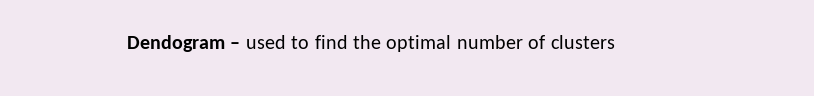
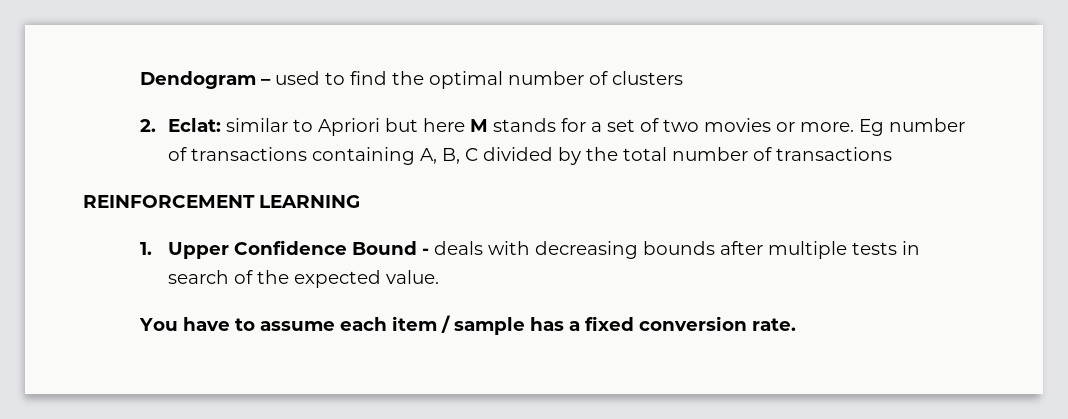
+ 2. Eclat: similar to Apriori but here M stands for a set of two movies or more. Eg number of transactions containing A, B, C divided by the total number of transactions
+ REINFORCEMENT LEARNING
+ 1. Upper Confidence Bound - deals with decreasing bounds after multiple tests in search of the expected value.
+ You have to assume each item / sample has a fixed conversion rate.

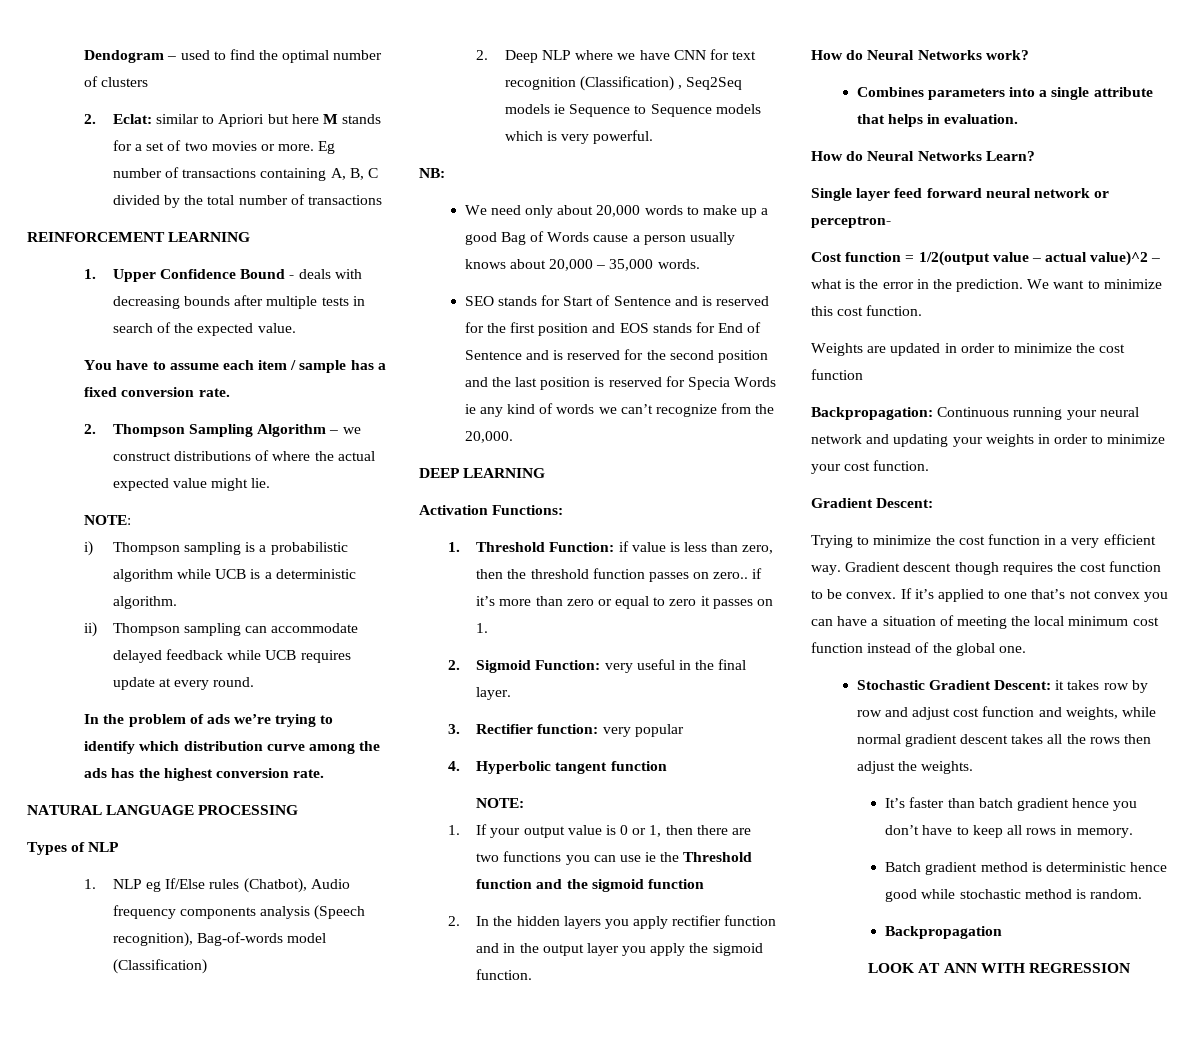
+ 2. Thompson Sampling Algorithm – we construct distributions of where the actual expected value might lie.
+ NOTE:
+ i) Thompson sampling is a probabilistic algorithm while UCB is a deterministic algorithm.
+ ii) Thompson sampling can accommodate delayed feedback while UCB requires update at every round.
+ In the problem of ads we’re trying to identify which distribution curve among the ads has the highest conversion rate.
+ NATURAL LANGUAGE PROCESSING
+ Types of NLP
+ 1. NLP eg If/Else rules (Chatbot), Audio frequency components analysis (Speech recognition), Bag-of-words model (Classification)
+ 2. Deep NLP where we have CNN for text recognition (Classification) , Seq2Seq models ie Sequence to Sequence models which is very powerful.
+ NB:
+ We need only about 20,000 words to make up a good Bag of Words cause a person usually knows about 20,000 – 35,000 words.
+ SEO stands for Start of Sentence and is reserved for the first position and EOS stands for End of Sentence and is reserved for the second position and the last position is reserved for Specia Words ie any kind of words we can’t recognize from the 20,000.
+ DEEP LEARNING
+ Activation Functions:
+ 1. Threshold Function: if value is less than zero, then the threshold function passes on zero.. if it’s more than zero or equal to zero it passes on 1.
+ 2. Sigmoid Function: very useful in the final layer.
+ 3. Rectifier function: very popular
+ 4. Hyperbolic tangent function
+ NOTE:
+ 1. If your output value is 0 or 1, then there are two functions you can use ie the Threshold function and the sigmoid function
+ 2. In the hidden layers you apply rectifier function and in the output layer you apply the sigmoid function.
+ How do Neural Networks work?
+ Combines parameters into a single attribute that helps in evaluation.
+ How do Neural Networks Learn?
+ Single layer feed forward neural network or perceptron-
+ Cost function = 1/2(output value – actual value)^2 – what is the error in the prediction. We want to minimize this cost function.
+ Weights are updated in order to minimize the cost function
+ Backpropagation: Continuous running your neural network and updating your weights in order to minimize your cost function.
+ Gradient Descent:
+ Trying to minimize the cost function in a very efficient way. Gradient descent though requires the cost function to be convex. If it’s applied to one that’s not convex you can have a situation of meeting the local minimum cost function instead of the global one.
+ Stochastic Gradient Descent: it takes row by row and adjust cost function and weights, while normal gradient descent takes all the rows then adjust the weights.
+ It’s faster than batch gradient hence you don’t have to keep all rows in memory.
+ Batch gradient method is deterministic hence good while stochastic method is random.
+ Backpropagation
+ LOOK AT ANN WITH REGRESSION

